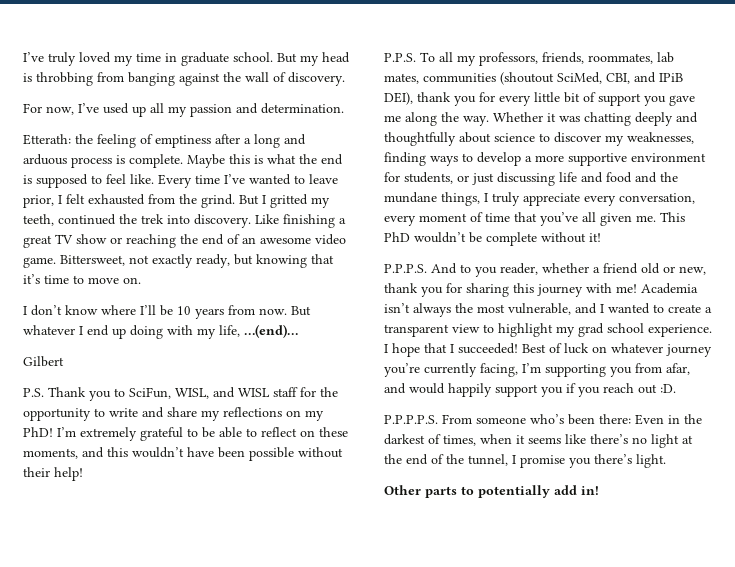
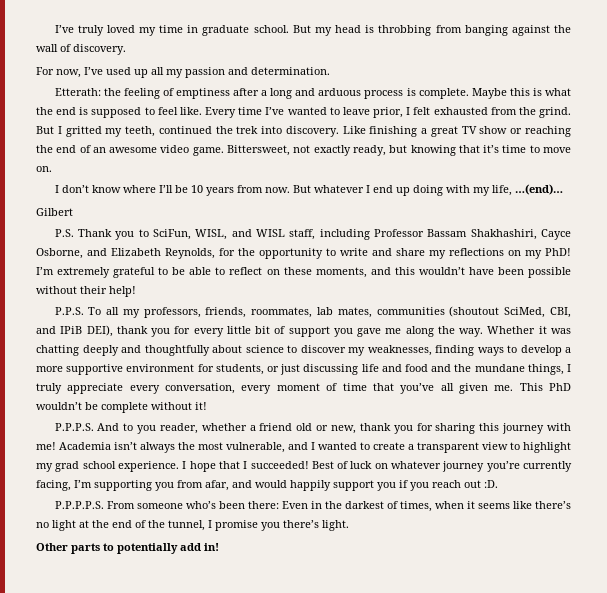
- P.S. Thank you to SciFun, WISL, and WISL staff for the opportunity to write and share my reflections on my PhD!
+ P.S. Thank you to SciFun, WISL, and WISL staff, including Professor Bassam Shakhashiri, Cayce Osborne, and Elizabeth Reynolds, for the opportunity to write and share my reflections on my PhD!

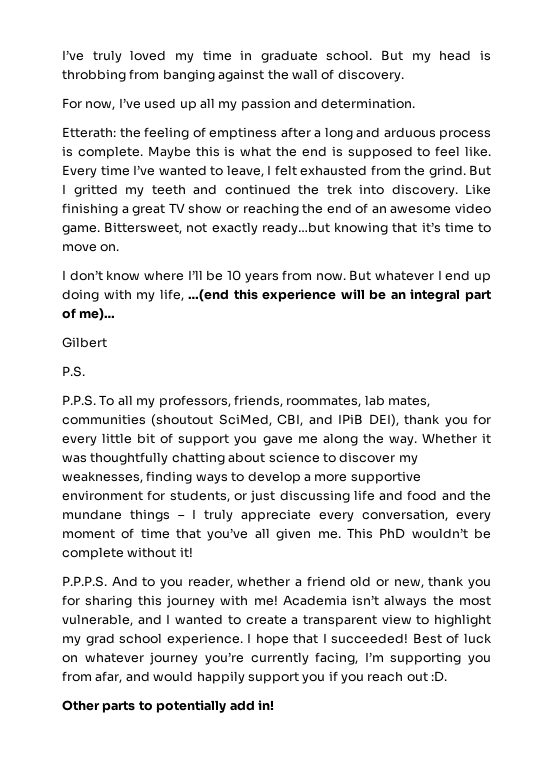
- Every time I’ve wanted to leave prior, I felt exhausted from the grind.
+ Every time I’ve wanted to leave, I felt exhausted from the grind.
- But I gritted my teeth, continued the trek into discovery.
+ But I gritted my teeth and continued the trek into discovery.
- Bittersweet, not exactly ready, but knowing that it’s time to move on.
+ Bittersweet, not exactly ready…but knowing that it’s time to move on.
- But whatever I end up doing with my life, …(end)…
+ But whatever I end up doing with my life, …(end this experience will be an integral part of me)…
  Gilbert
- P.S. Thank you to SciFun, WISL, and WISL staff, including Professor Bassam Shakhashiri, Cayce Osborne, and Elizabeth Reynolds, for the opportunity to write and share my reflections on my PhD! I’m extremely grateful to be able to reflect on these moments, and this wouldn’t have been possible without their help!
+ P.S.
- Whether it was chatting deeply and thoughtfully about science to discover my weaknesses, finding ways to develop a more supportive environment for students, or just discussing life and food and the mundane things, I truly appreciate every conversation, every moment of time that you’ve all given me.
+ Whether it was thoughtfully chatting about science to discover my weaknesses, finding ways to develop a more supportive environment for students, or just discussing life and food and the mundane things – I truly appreciate every conversation, every moment of time that you’ve all given me.
- P.P.P.P.S. From someone who’s been there: Even in the darkest of times, when it seems like there’s no light at the end of the tunnel, I promise you there’s light.

